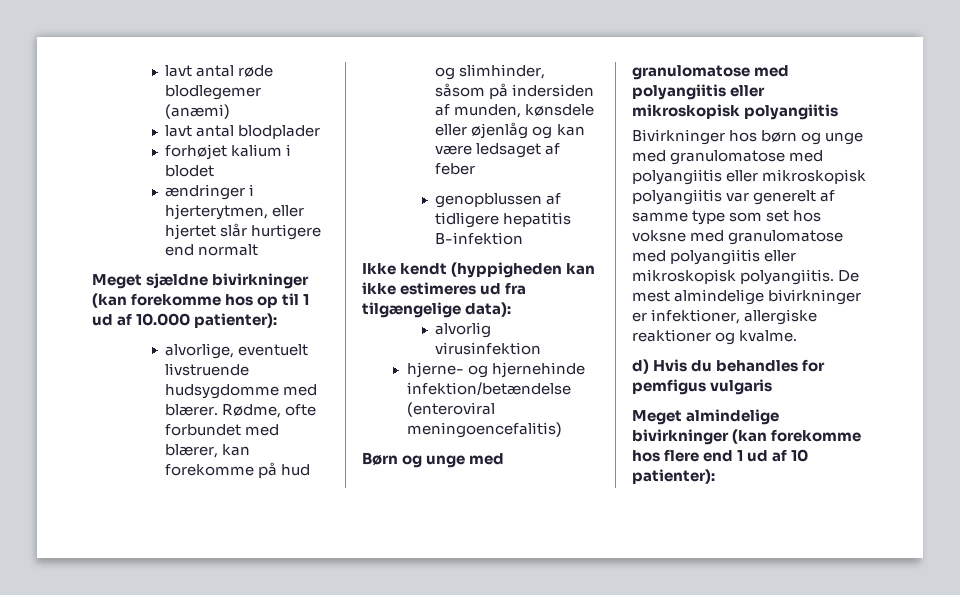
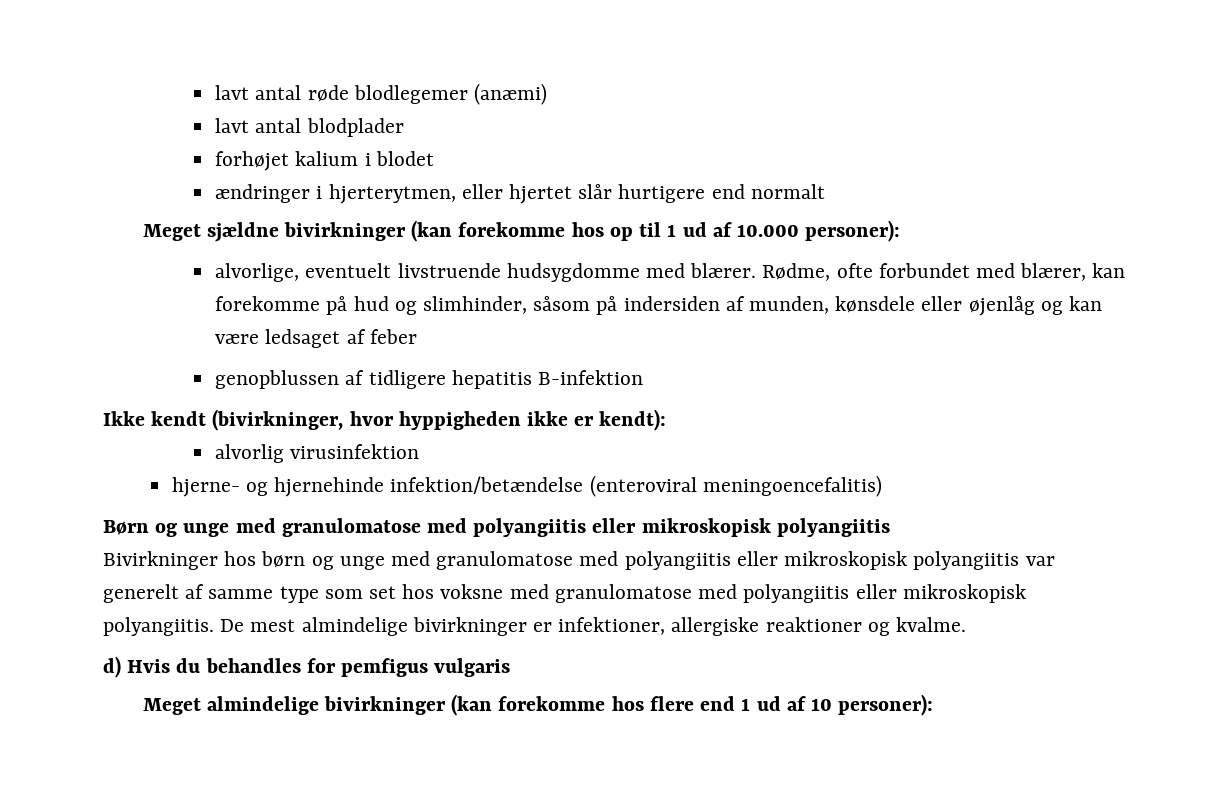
- Meget sjældne bivirkninger (kan forekomme hos op til 1 ud af 10.000 patienter):
+ Meget sjældne bivirkninger (kan forekomme hos op til 1 ud af 10.000 personer):
- Ikke kendt (hyppigheden kan ikke estimeres ud fra tilgængelige data):
+ Ikke kendt (bivirkninger, hvor hyppigheden ikke er kendt):
- Meget almindelige bivirkninger (kan forekomme hos flere end 1 ud af 10 patienter):
+ Meget almindelige bivirkninger (kan forekomme hos flere end 1 ud af 10 personer):

